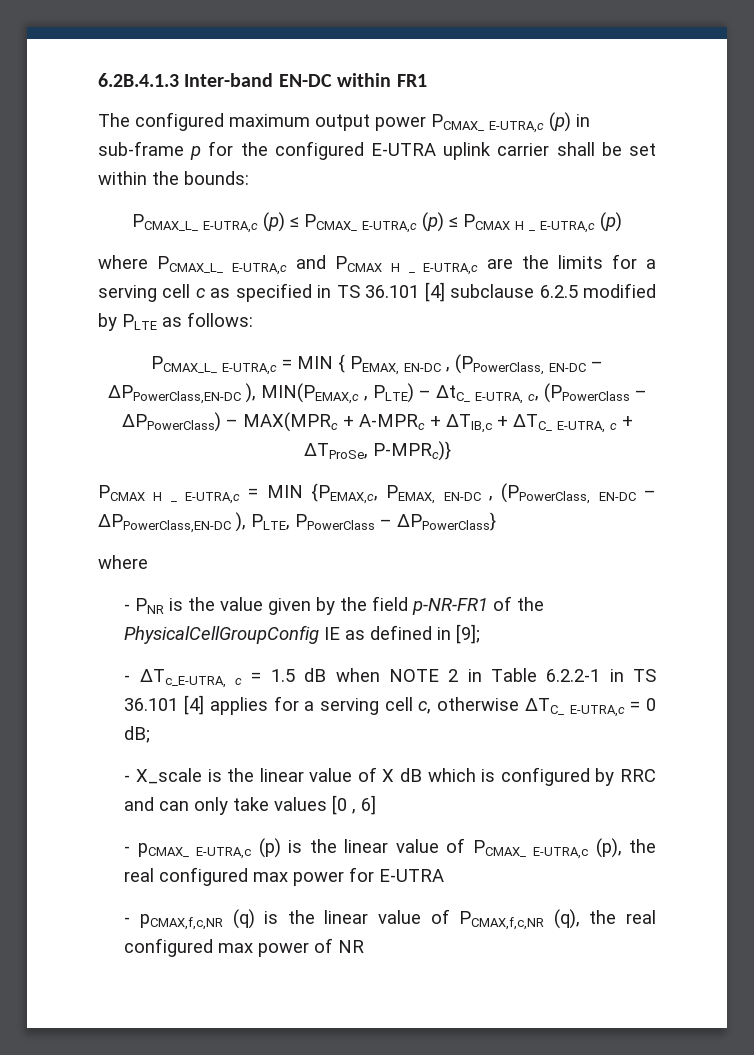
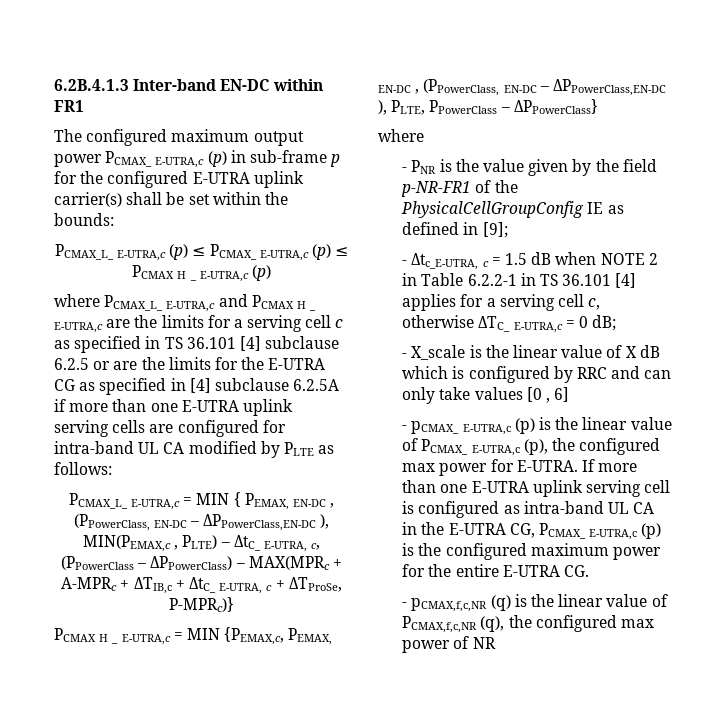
- The configured maximum output power PCMAX_ E-UTRA,c (p) in sub-frame p for the configured E-UTRA uplink carrier shall be set within the bounds:
+ The configured maximum output power PCMAX_ E-UTRA,c (p) in sub-frame p for the configured E-UTRA uplink carrier(s) shall be set within the bounds:
- where PCMAX_L_ E-UTRA,c and PCMAX H _ E-UTRA,c are the limits for a serving cell c as specified in TS 36.101 [4] subclause 6.2.5 modified by PLTE as follows:
+ where PCMAX_L_ E-UTRA,c and PCMAX H _ E-UTRA,c are the limits for a serving cell c as specified in TS 36.101 [4] subclause 6.2.5 or are the limits for the E-UTRA CG as specified in [4] subclause 6.2.5A if more than one E-UTRA uplink serving cells are configured for intra-band UL CA modified by PLTE as follows:
- PCMAX_L_ E-UTRA,c = MIN { PEMAX, EN-DC , (PPowerClass, EN-DC – ΔPPowerClass,EN-DC ), MIN(PEMAX,c , PLTE) – ΔtC_ E-UTRA, c, (PPowerClass – ΔPPowerClass) – MAX(MPRc + A-MPRc + ΔTIB,c + ΔTC_ E-UTRA, c + ΔTProSe, P-MPRc)}
+ PCMAX_L_ E-UTRA,c = MIN { PEMAX, EN-DC , (PPowerClass, EN-DC – ΔPPowerClass,EN-DC ), MIN(PEMAX,c , PLTE) – ΔtC_ E-UTRA, c, (PPowerClass – ΔPPowerClass) – MAX(MPRc + A-MPRc + ΔTIB,c + ΔtC_ E-UTRA, c + ΔTProSe, P-MPRc)}
- - ΔTc_E-UTRA, c = 1.5 dB when NOTE 2 in Table 6.2.2-1 in TS 36.101 [4] applies for a serving cell c, otherwise ΔTC_ E-UTRA,c = 0 dB;
+ - Δtc_E-UTRA, c = 1.5 dB when NOTE 2 in Table 6.2.2-1 in TS 36.101 [4] applies for a serving cell c, otherwise ΔTC_ E-UTRA,c = 0 dB;
- - pCMAX_ E-UTRA,c (p) is the linear value of PCMAX_ E-UTRA,c (p), the real configured max power for E-UTRA
+ - pCMAX_ E-UTRA,c (p) is the linear value of PCMAX_ E-UTRA,c (p), the configured max power for E-UTRA. If more than one E-UTRA uplink serving cell is configured as intra-band UL CA in the E-UTRA CG, PCMAX_ E-UTRA,c (p) is the configured maximum power for the entire E-UTRA CG.
- - pCMAX,f,c,NR (q) is the linear value of PCMAX,f,c,NR (q), the real configured max power of NR
+ - pCMAX,f,c,NR (q) is the linear value of PCMAX,f,c,NR (q), the configured max power of NR

